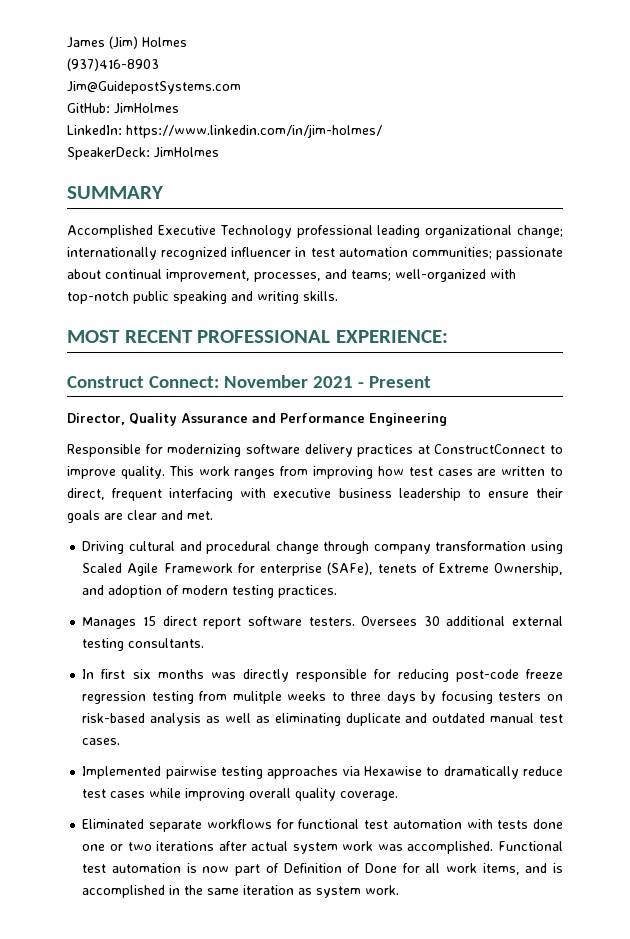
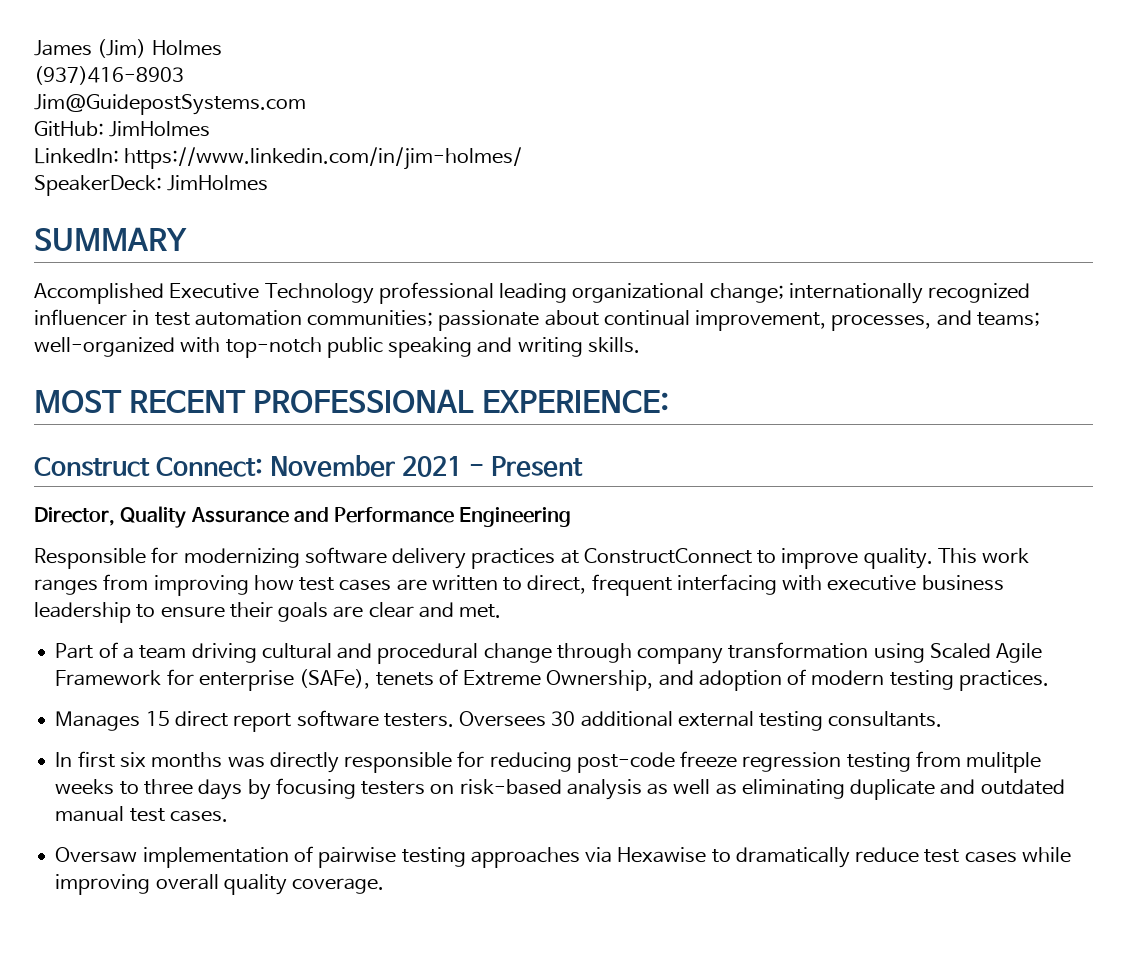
- Driving cultural and procedural change through company transformation using Scaled Agile Framework for enterprise (SAFe), tenets of Extreme Ownership, and adoption of modern testing practices.
+ Part of a team driving cultural and procedural change through company transformation using Scaled Agile Framework for enterprise (SAFe), tenets of Extreme Ownership, and adoption of modern testing practices.
- Implemented pairwise testing approaches via Hexawise to dramatically reduce test cases while improving overall quality coverage.
+ Oversaw implementation of pairwise testing approaches via Hexawise to dramatically reduce test cases while improving overall quality coverage.
- Eliminated separate workflows for functional test automation with tests done one or two iterations after actual system work was accomplished. Functional test automation is now part of Definition of Done for all work items, and is accomplished in the same iteration as system work.

